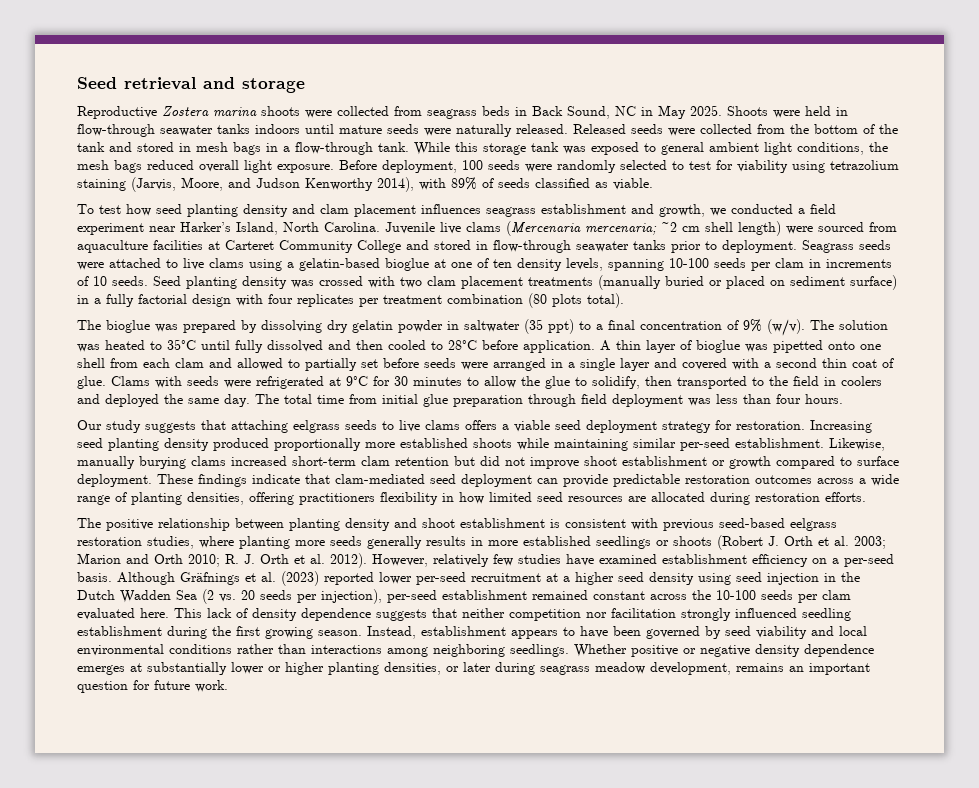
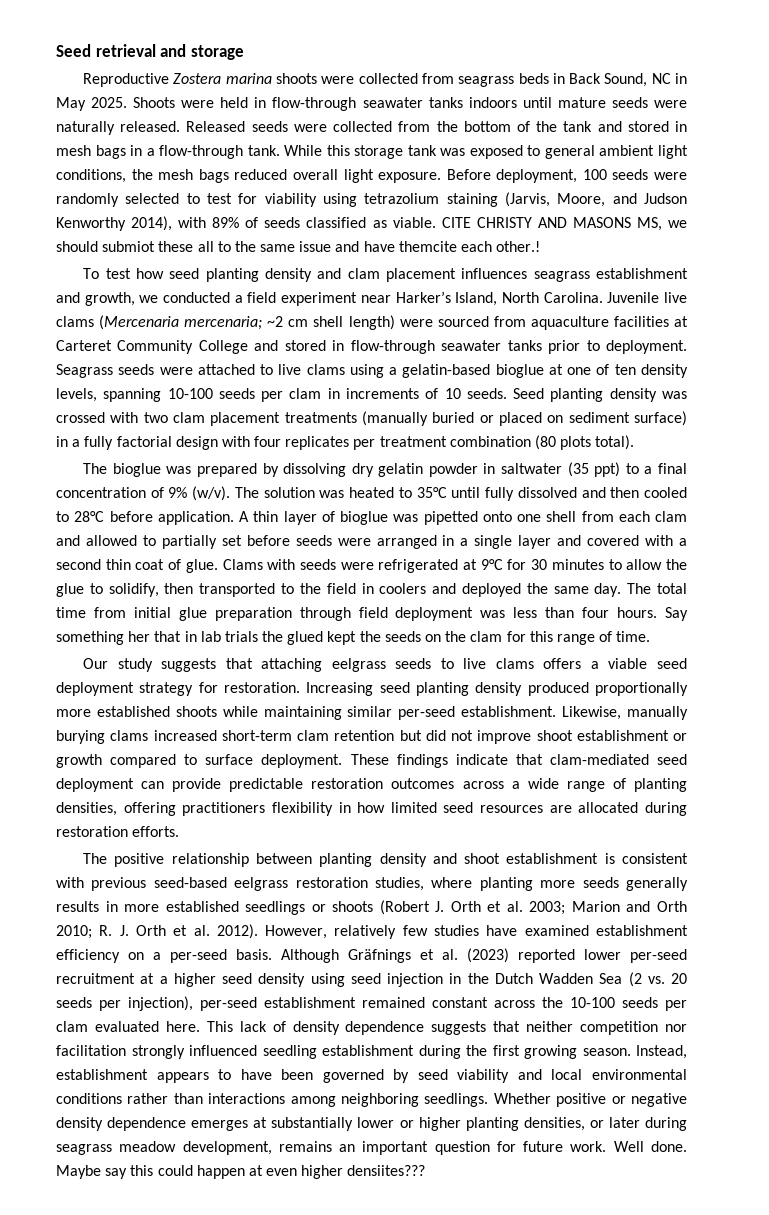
+ CITE CHRISTY AND MASONS MS, we should submiot these all to the same issue and have themcite each other.!
+ Say something her that in lab trials the glued kept the seeds on the clam for this range of time.
+ Well done. Maybe say this could happen at even higher densiites???

